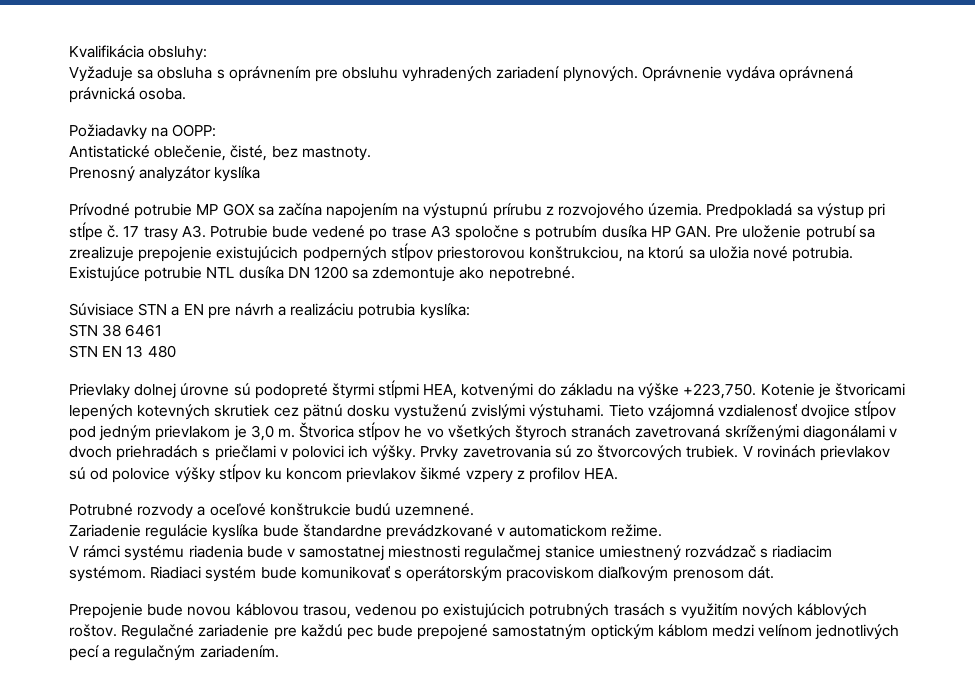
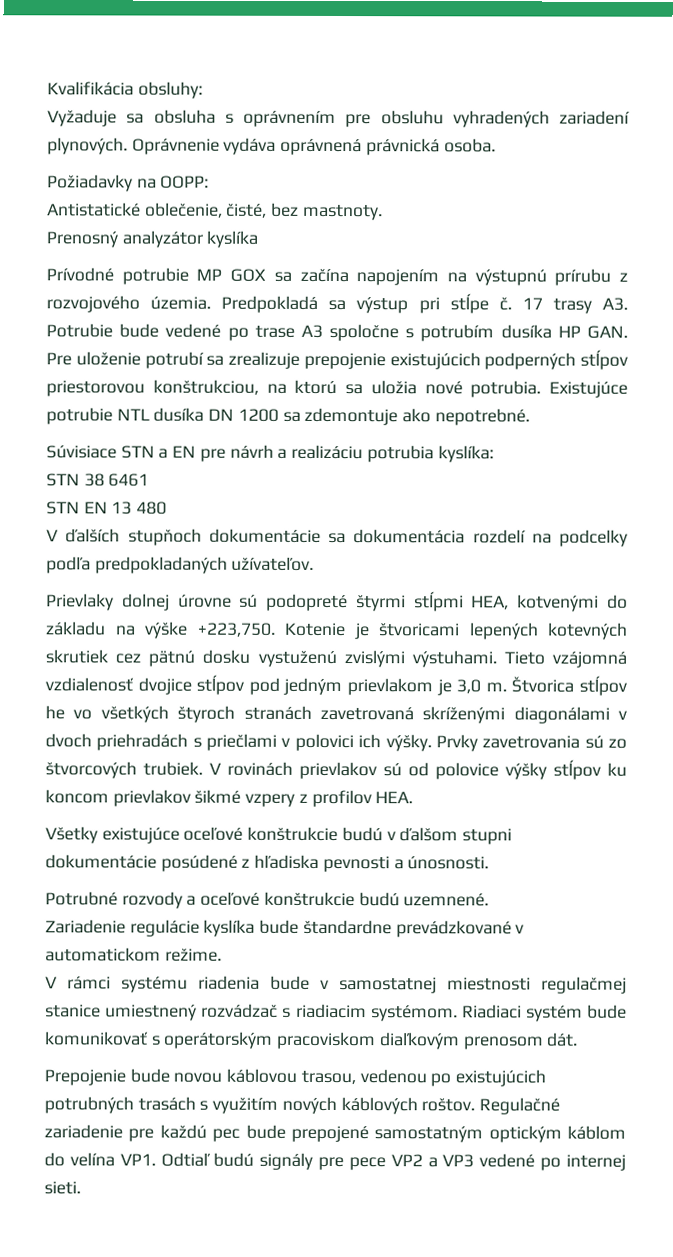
+ V ďalších stupňoch dokumentácie sa dokumentácia rozdelí na podcelky podľa predpokladaných užívateľov.
+ Všetky existujúce oceľové konštrukcie budú v ďalšom stupni dokumentácie posúdené z hľadiska pevnosti a únosnosti.
- Regulačné zariadenie pre každú pec bude prepojené samostatným optickým káblom medzi velínom jednotlivých pecí a regulačným zariadením.
+ Regulačné zariadenie pre každú pec bude prepojené samostatným optickým káblom do velína VP1. Odtiaľ budú signály pre pece VP2 a VP3 vedené po internej sieti.

